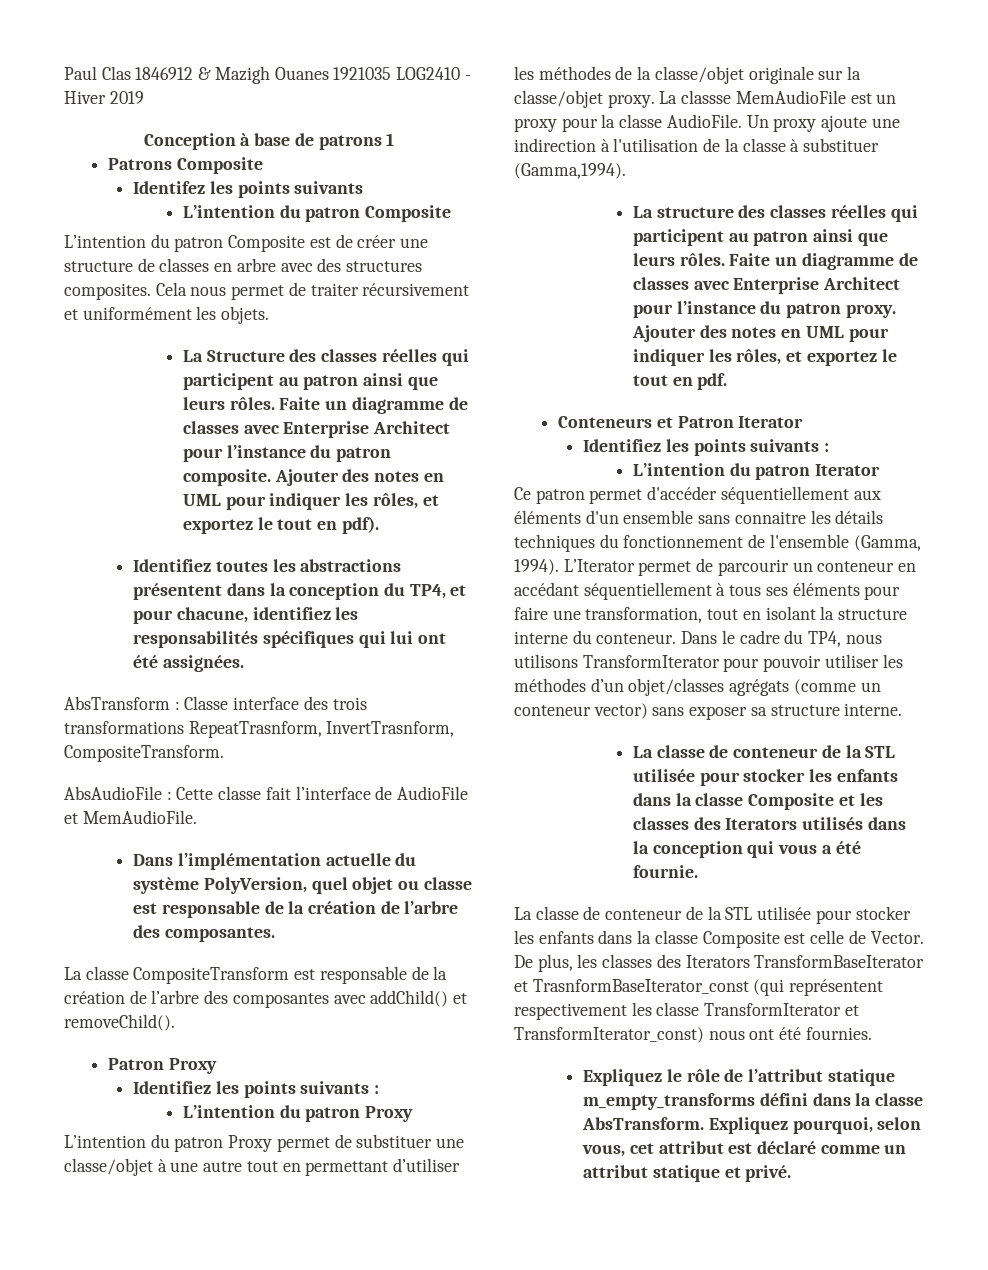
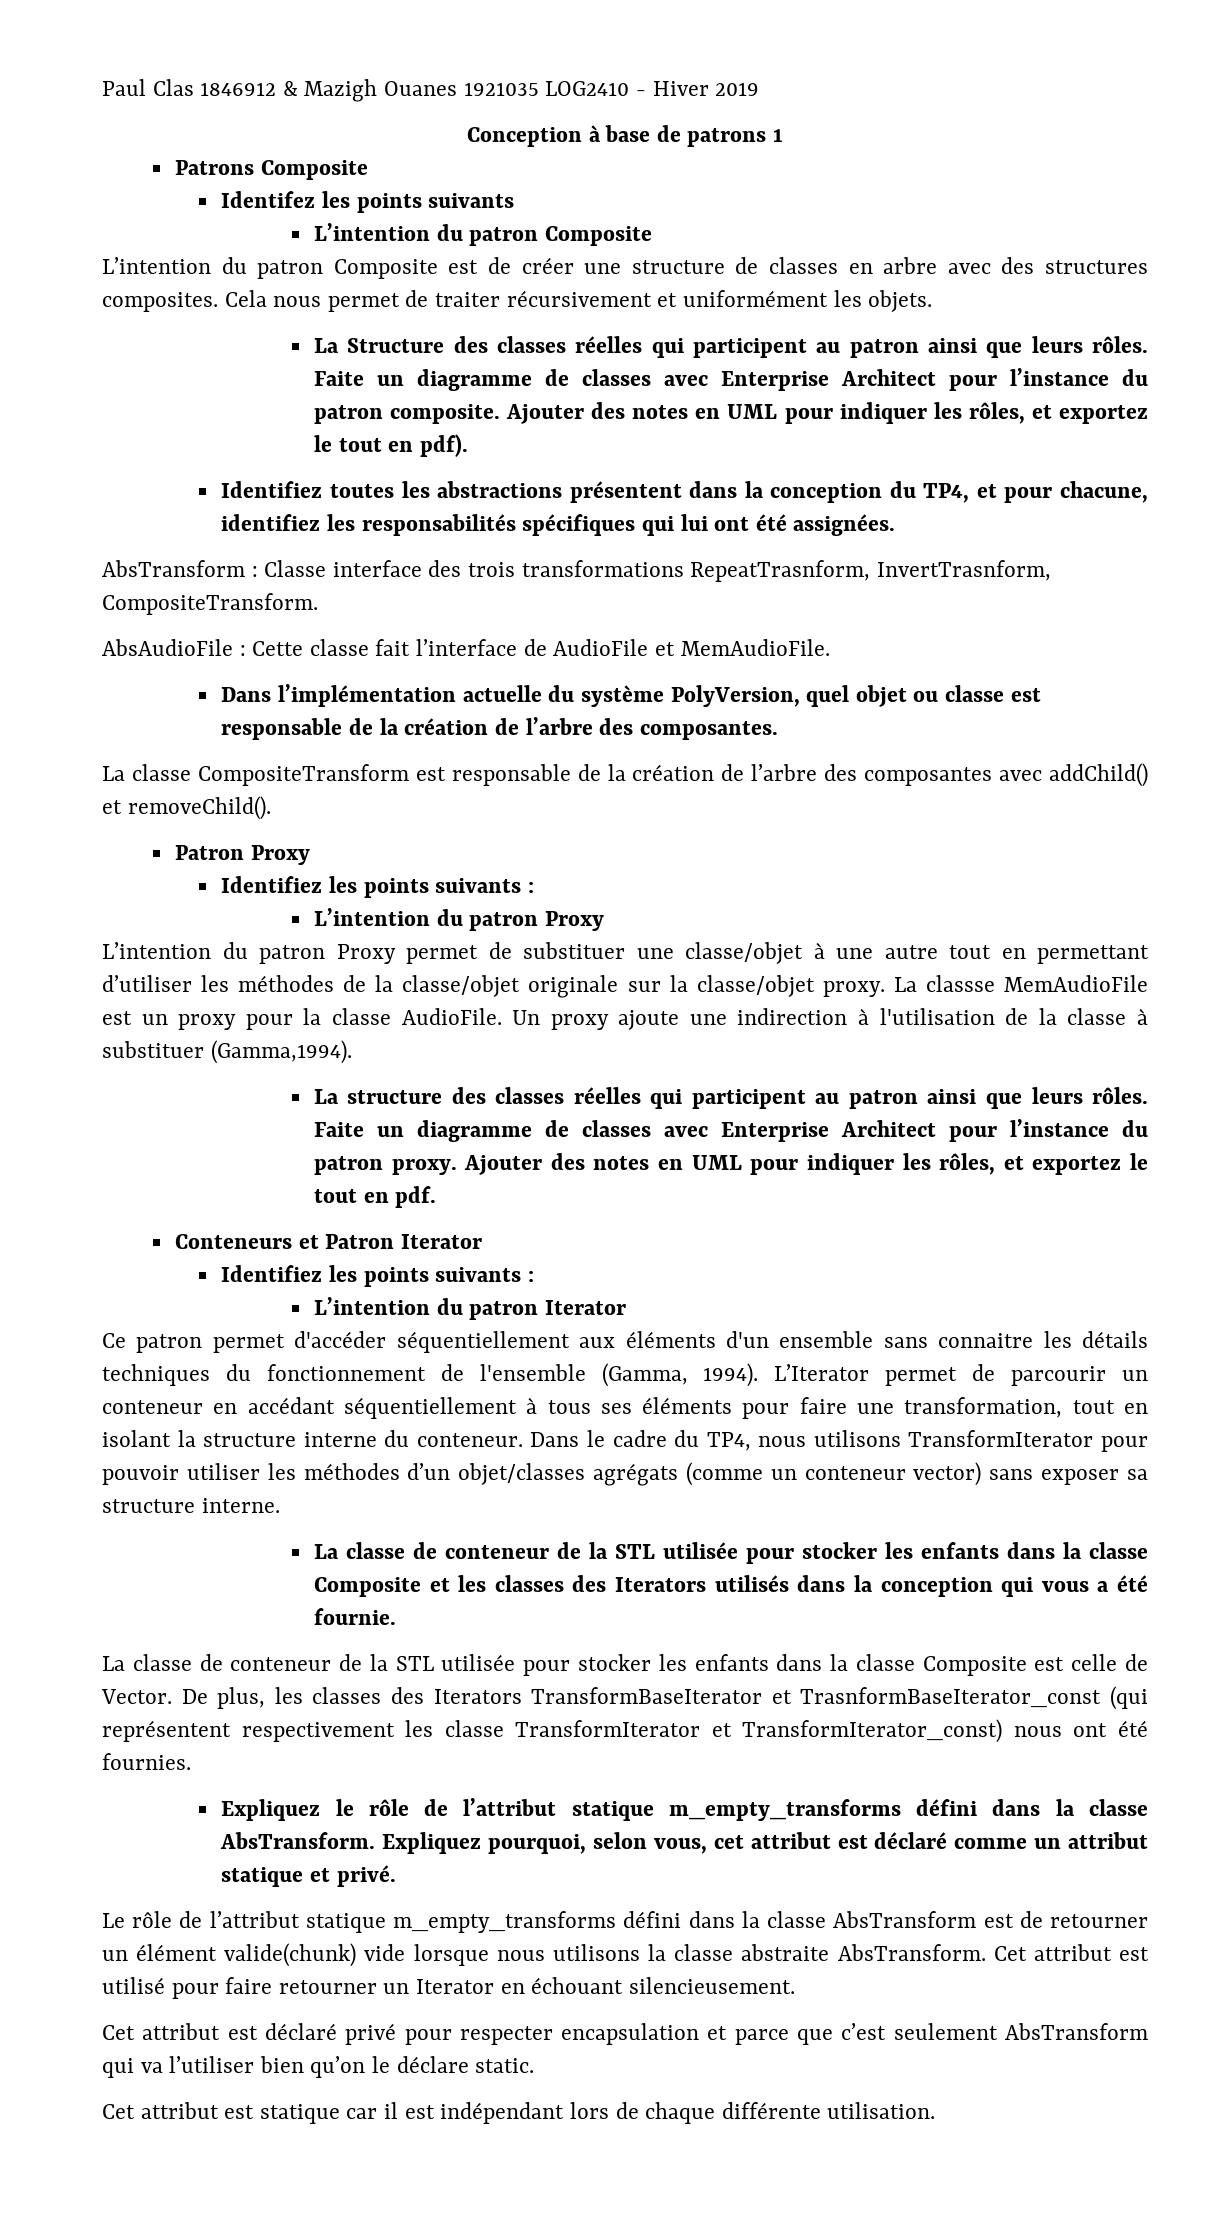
+ Le rôle de l’attribut statique m_empty_transforms défini dans la classe AbsTransform est de retourner un élément valide(chunk) vide lorsque nous utilisons la classe abstraite AbsTransform. Cet attribut est utilisé pour faire retourner un Iterator en échouant silencieusement.
+ Cet attribut est déclaré privé pour respecter encapsulation et parce que c’est seulement AbsTransform qui va l’utiliser bien qu’on le déclare static.
+ Cet attribut est statique car il est indépendant lors de chaque différente utilisation.

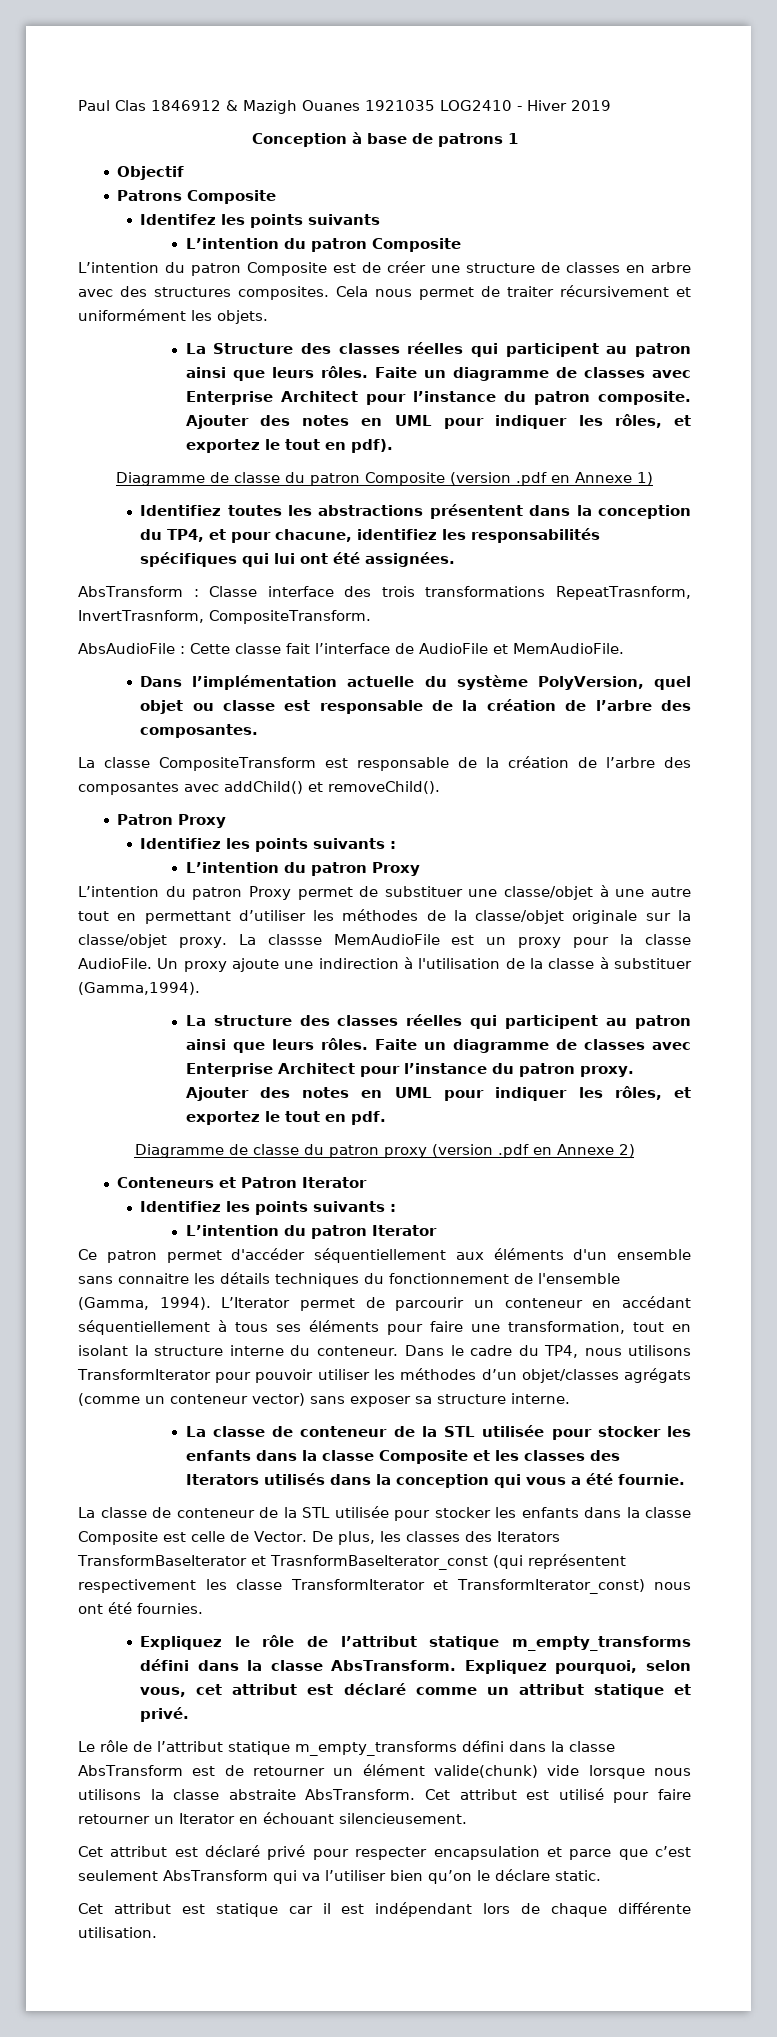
+ Objectif
+ Diagramme de classe du patron Composite (version .pdf en Annexe 1)
+ Diagramme de classe du patron proxy (version .pdf en Annexe 2)

